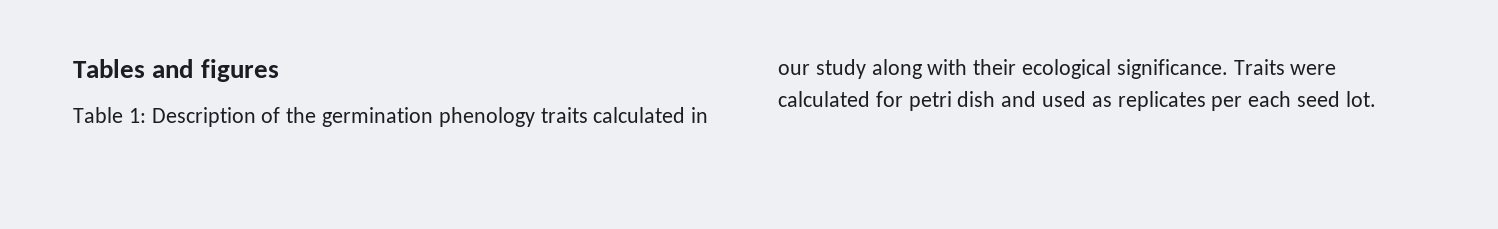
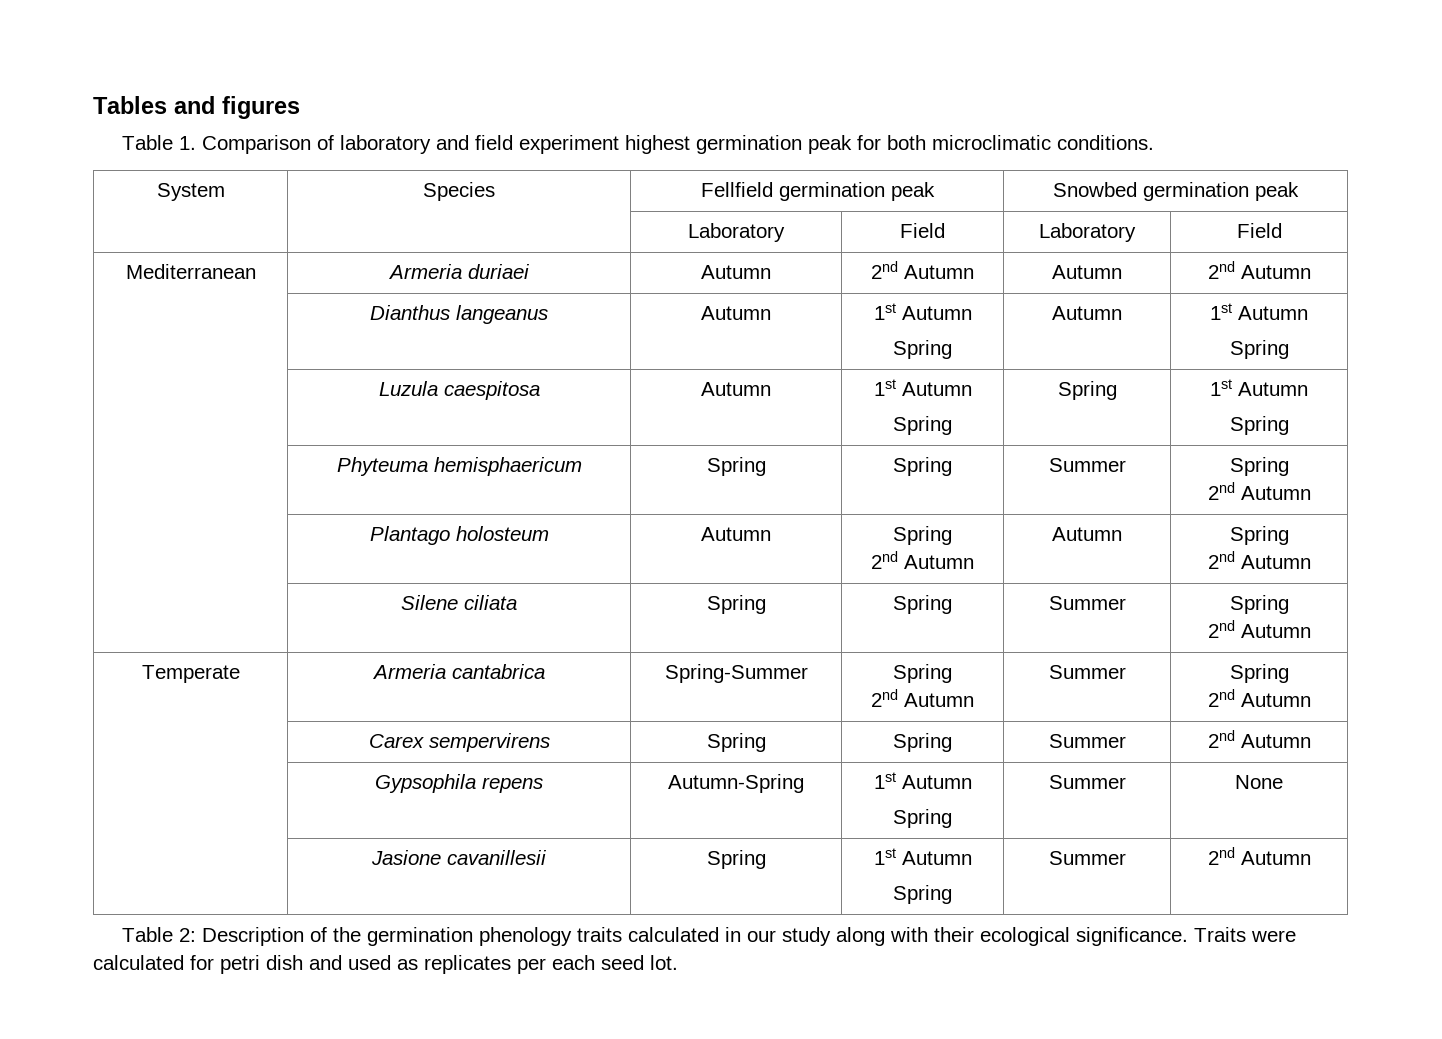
- Table 1: Description of the germination phenology traits calculated in our study along with their ecological significance.
+ Table 1. Comparison of laboratory and field experiment highest germination peak for both microclimatic conditions.
+ System | Species | Fellfield germination peak | Snowbed germination peak
+ | | Laboratory | Field | Laboratory | Field
+ Mediterranean | Armeria duriaei | Autumn | 2nd Autumn | Autumn | 2nd Autumn
+ | Dianthus langeanus | Autumn | 1st Autumn
+ Spring | Autumn | 1st Autumn
+ Spring
+ | Luzula caespitosa | Autumn | 1st Autumn
+ Spring | Spring | 1st Autumn
+ Spring
+ | Phyteuma hemisphaericum | Spring | Spring | Summer | Spring
+ 2nd Autumn
+ | Plantago holosteum | Autumn | Spring
+ 2nd Autumn | Autumn | Spring
+ 2nd Autumn
+ | Silene ciliata | Spring | Spring | Summer | Spring
+ 2nd Autumn
+ Temperate | Armeria cantabrica | Spring-Summer | Spring
+ 2nd Autumn | Summer | Spring
+ 2nd Autumn
+ | Carex sempervirens | Spring | Spring | Summer | 2nd Autumn
+ | Gypsophila repens | Autumn-Spring | 1st Autumn
+ Spring | Summer | None
+ | Jasione cavanillesii | Spring | 1st Autumn
+ Spring | Summer | 2nd Autumn
+ Table 2: Description of the germination phenology traits calculated in our study along with their ecological significance.

